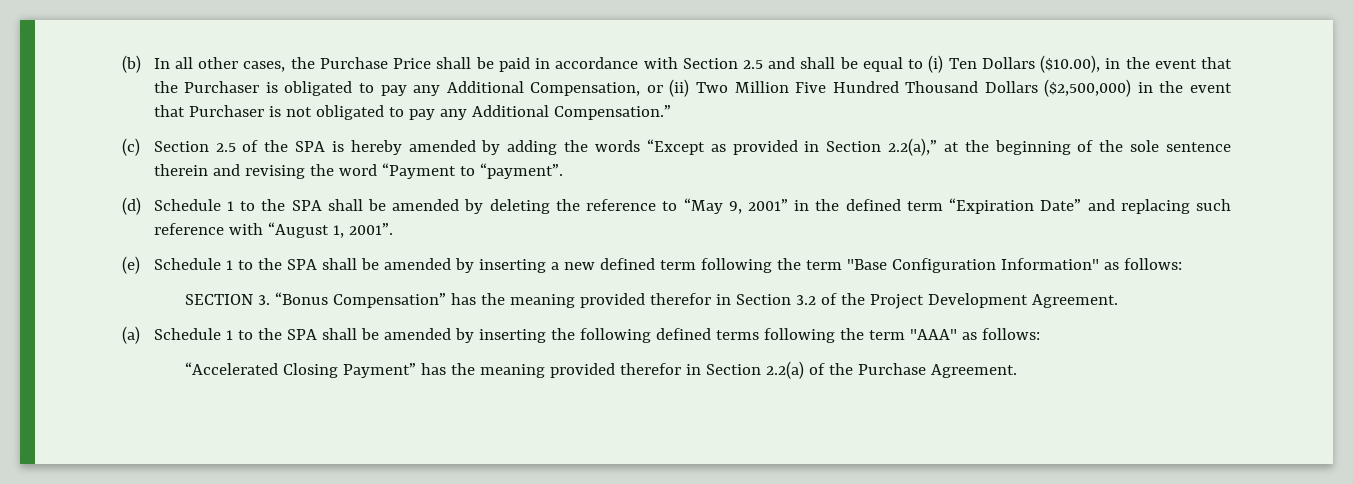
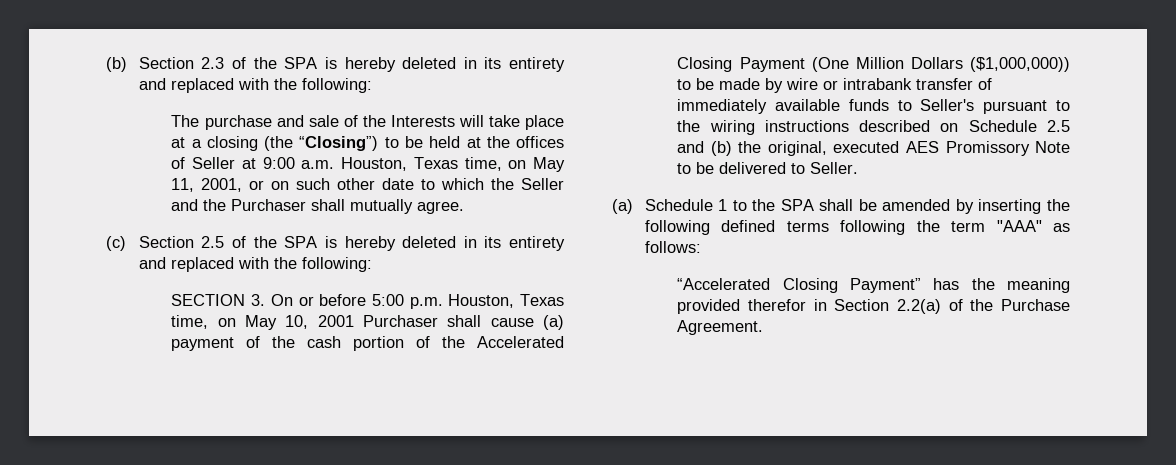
- (b) In all other cases, the Purchase Price shall be paid in accordance with Section 2.5 and shall be equal to (i) Ten Dollars ($10.00), in the event that the Purchaser is obligated to pay any Additional Compensation, or (ii) Two Million Five Hundred Thousand Dollars ($2,500,000) in the event that Purchaser is not obligated to pay any Additional Compensation.”
+ (b) Section 2.3 of the SPA is hereby deleted in its entirety and replaced with the following:
+ The purchase and sale of the Interests will take place at a closing (the “Closing”) to be held at the offices of Seller at 9:00 a.m. Houston, Texas time, on May 11, 2001, or on such other date to which the Seller and the Purchaser shall mutually agree.
- (c) Section 2.5 of the SPA is hereby amended by adding the words “Except as provided in Section 2.2(a),” at the beginning of the sole sentence therein and revising the word “Payment to “payment”.
- (d) Schedule 1 to the SPA shall be amended by deleting the reference to “May 9, 2001” in the defined term “Expiration Date” and replacing such reference with “August 1, 2001”.
- (e) Schedule 1 to the SPA shall be amended by inserting a new defined term following the term "Base Configuration Information" as follows:
- SECTION 3. “Bonus Compensation” has the meaning provided therefor in Section 3.2 of the Project Development Agreement.
+ (c) Section 2.5 of the SPA is hereby deleted in its entirety and replaced with the following:
+ SECTION 3. On or before 5:00 p.m. Houston, Texas time, on May 10, 2001 Purchaser shall cause (a) payment of the cash portion of the Accelerated Closing Payment (One Million Dollars ($1,000,000)) to be made by wire or intrabank transfer of immediately available funds to Seller's pursuant to the wiring instructions described on Schedule 2.5 and (b) the original, executed AES Promissory Note to be delivered to Seller.

